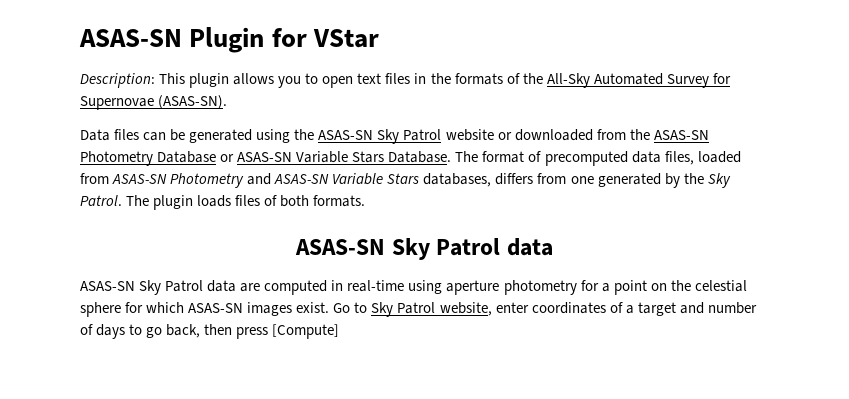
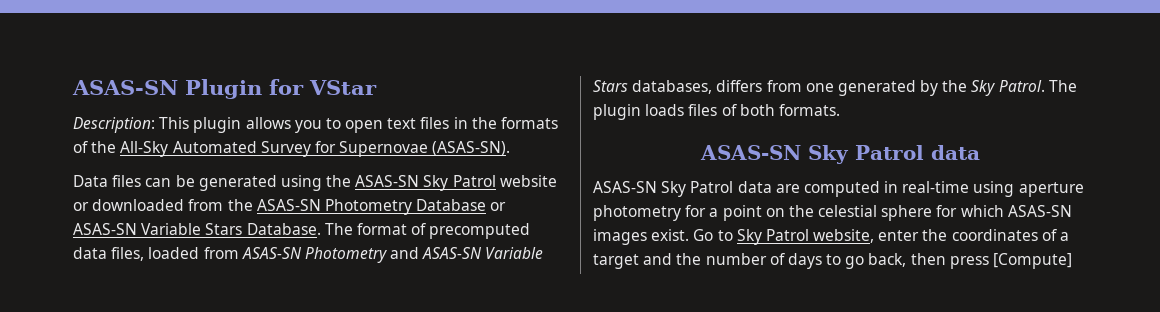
- Go to Sky Patrol website, enter coordinates of a target and number of days to go back, then press [Compute]
+ Go to Sky Patrol website, enter the coordinates of a target and the number of days to go back, then press [Compute]

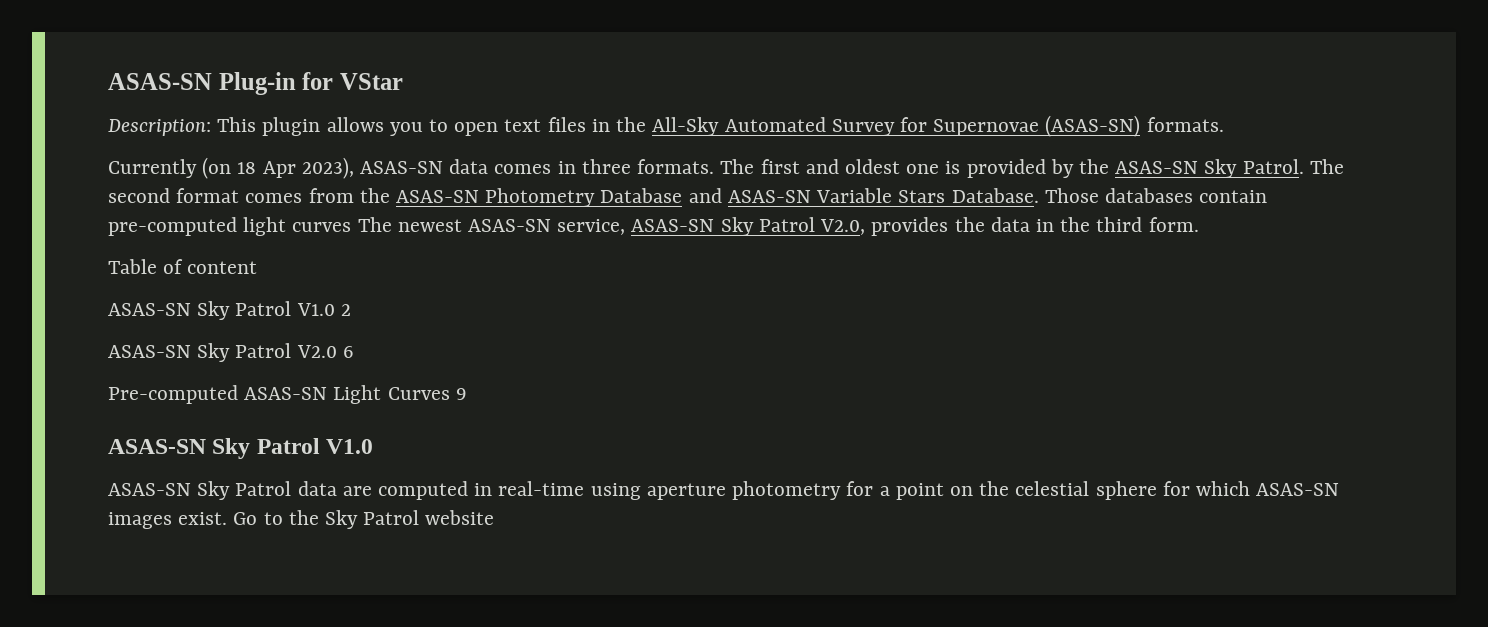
- ASAS-SN Plugin for VStar
+ ASAS-SN Plug-in for VStar
- Description: This plugin allows you to open text files in the formats of the All-Sky Automated Survey for Supernovae (ASAS-SN).
- Data files can be generated using the ASAS-SN Sky Patrol website or downloaded from the ASAS-SN Photometry Database or ASAS-SN Variable Stars Database.
+ Description: This plugin allows you to open text files in the All-Sky Automated Survey for Supernovae (ASAS-SN) formats.
+ Currently (on 18 Apr 2023), ASAS-SN data comes in three formats. The first and oldest one is provided by the ASAS-SN Sky Patrol. The second format comes from the ASAS-SN Photometry Database and ASAS-SN Variable Stars Database.
- The format of precomputed data files, loaded from ASAS-SN Photometry and ASAS-SN Variable Stars databases, differs from one generated by the Sky Patrol. The plugin loads files of both formats.
- ASAS-SN Sky Patrol data
+ Those databases contain pre-computed light curves The newest ASAS-SN service, ASAS-SN Sky Patrol V2.0, provides the data in the third form.
+ Table of content
+ ASAS-SN Sky Patrol V1.0 2
+ ASAS-SN Sky Patrol V2.0 6
+ Pre-computed ASAS-SN Light Curves 9
+ ASAS-SN Sky Patrol V1.0
- Go to Sky Patrol website, enter the coordinates of a target and the number of days to go back, then press [Compute]
+ Go to the Sky Patrol website

